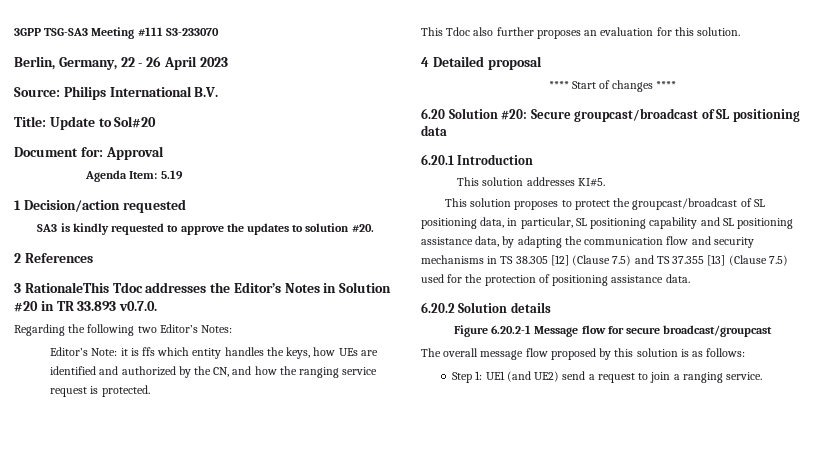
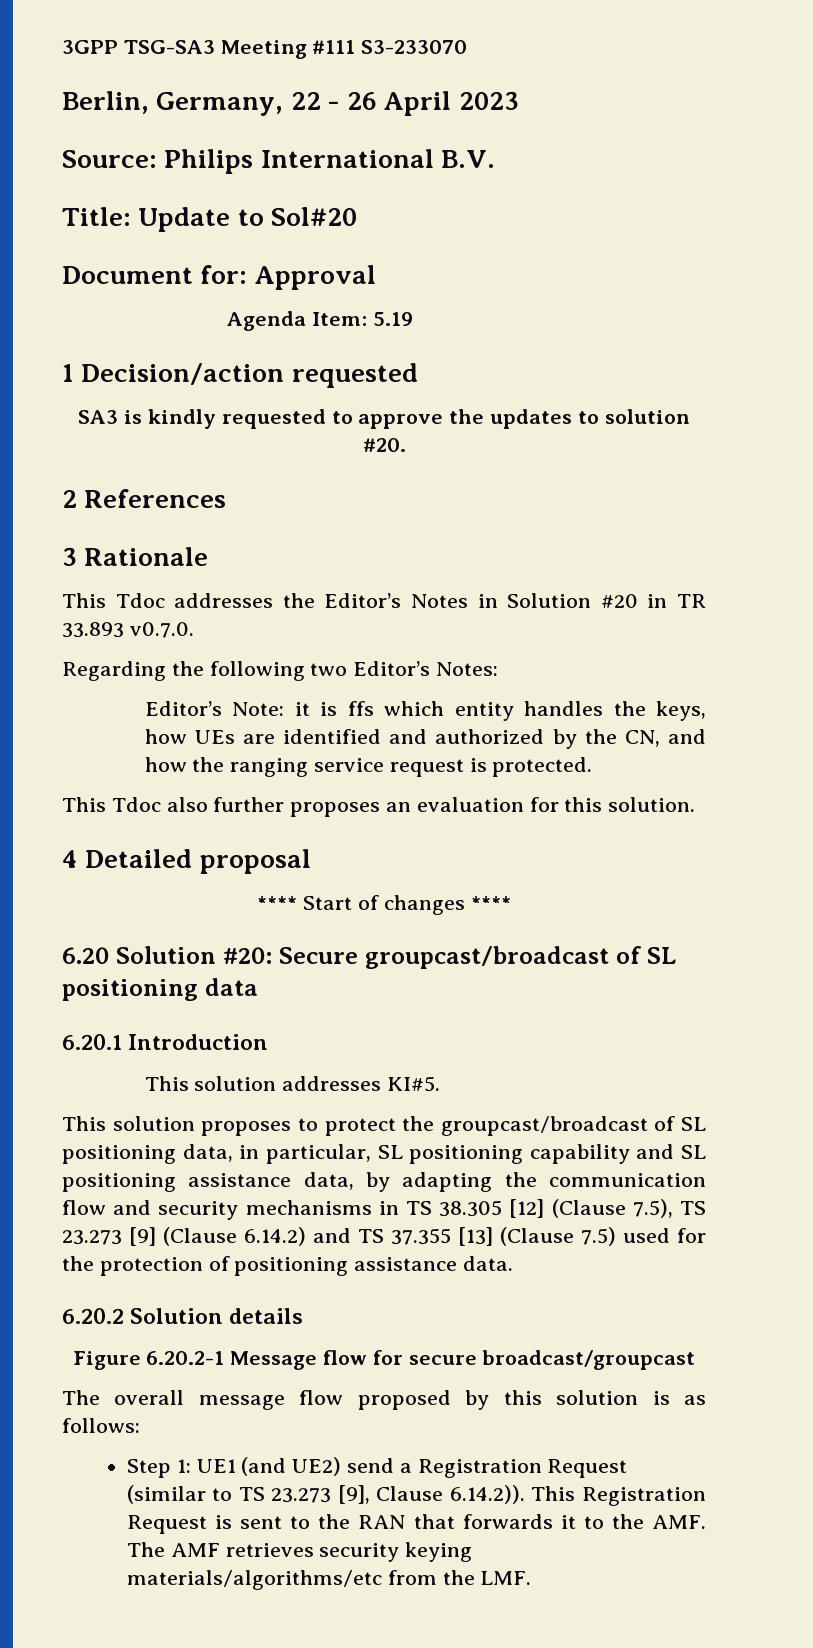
- 3 RationaleThis Tdoc addresses the Editor’s Notes in Solution #20 in TR 33.893 v0.7.0.
+ 3 Rationale
+ This Tdoc addresses the Editor’s Notes in Solution #20 in TR 33.893 v0.7.0.
- This solution proposes to protect the groupcast/broadcast of SL positioning data, in particular, SL positioning capability and SL positioning assistance data, by adapting the communication flow and security mechanisms in TS 38.305 [12] (Clause 7.5) and TS 37.355 [13] (Clause 7.5) used for the protection of positioning assistance data.
+ This solution proposes to protect the groupcast/broadcast of SL positioning data, in particular, SL positioning capability and SL positioning assistance data, by adapting the communication flow and security mechanisms in TS 38.305 [12] (Clause 7.5), TS 23.273 [9] (Clause 6.14.2) and TS 37.355 [13] (Clause 7.5) used for the protection of positioning assistance data.
- Step 1: UE1 (and UE2) send a request to join a ranging service.
+ Step 1: UE1 (and UE2) send a Registration Request (similar to TS 23.273 [9], Clause 6.14.2)). This Registration Request is sent to the RAN that forwards it to the AMF. The AMF retrieves security keying materials/algorithms/etc from the LMF.

